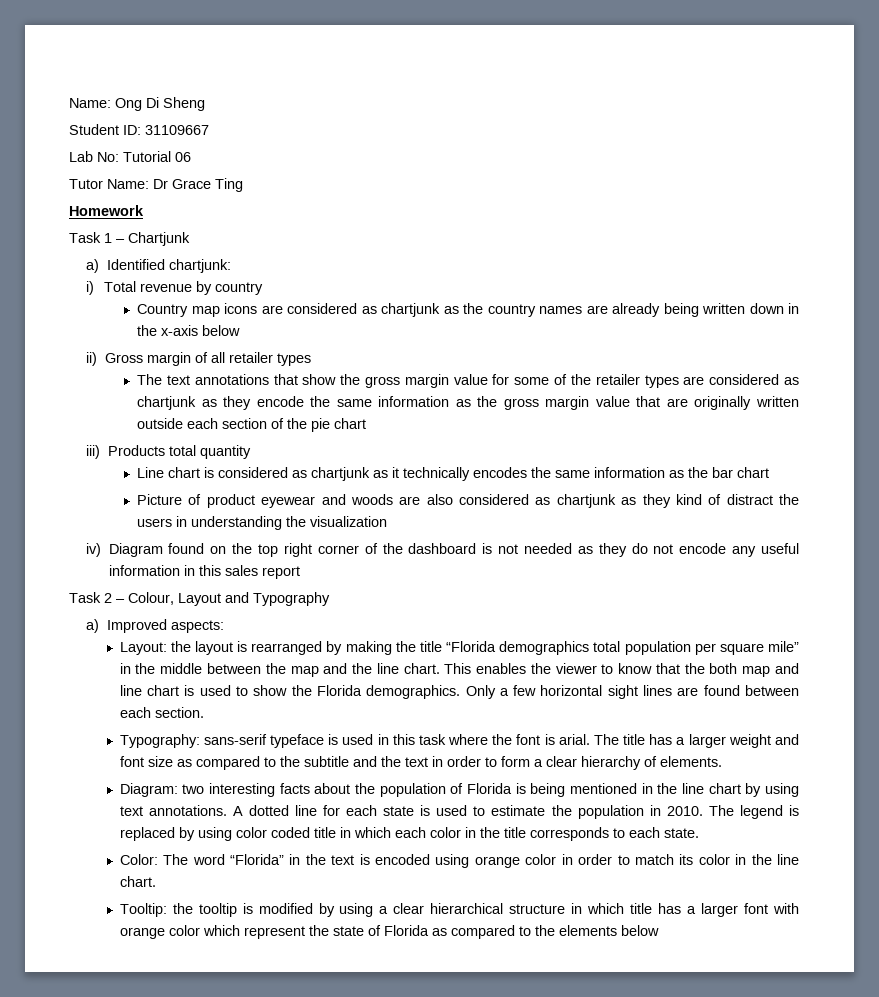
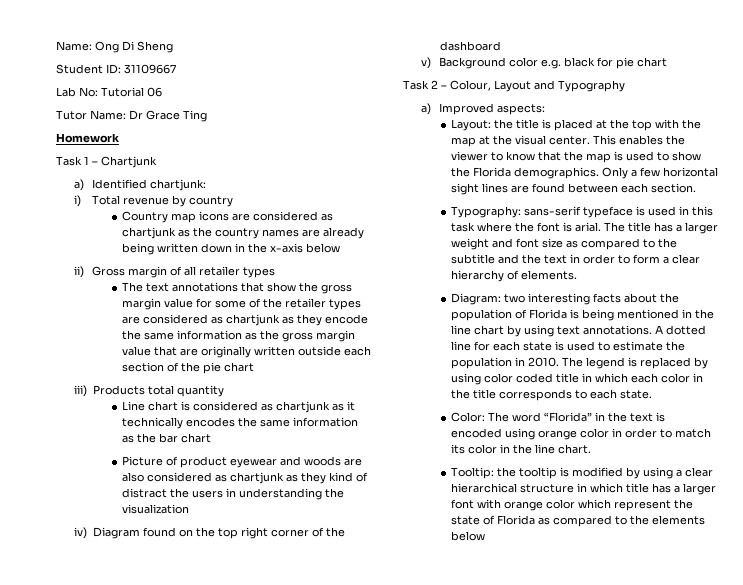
- iv) Diagram found on the top right corner of the dashboard is not needed as they do not encode any useful information in this sales report
+ iv) Diagram found on the top right corner of the dashboard
+ v) Background color e.g. black for pie chart
- Layout: the layout is rearranged by making the title “Florida demographics total population per square mile” in the middle between the map and the line chart.
+ Layout: the title is placed at the top with the map at the visual center.
- This enables the viewer to know that the both map and line chart is used to show the Florida demographics.
+ This enables the viewer to know that the map is used to show the Florida demographics.

